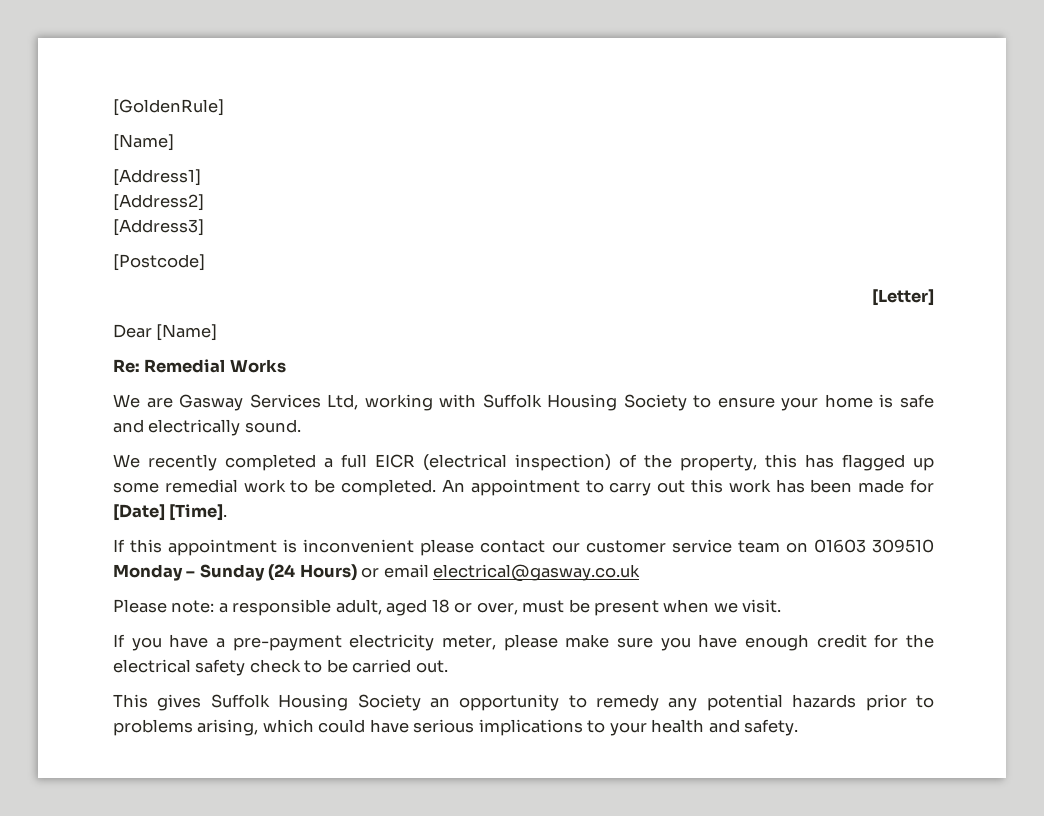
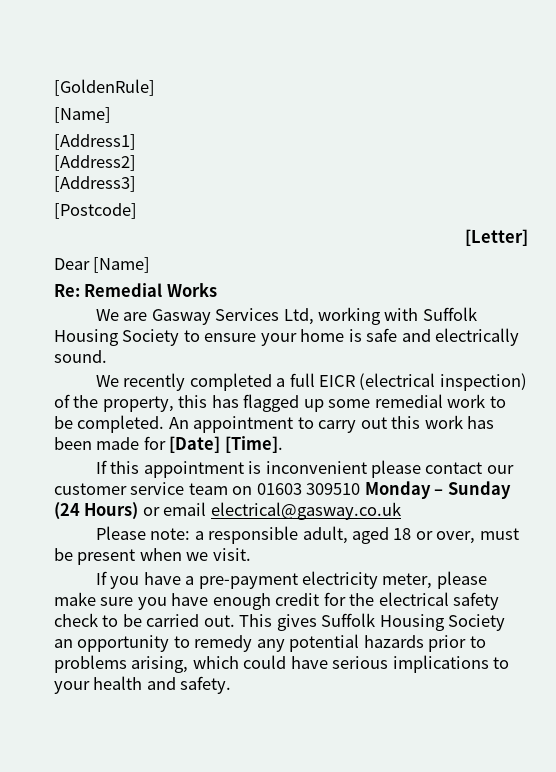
- If you have a pre-payment electricity meter, please make sure you have enough credit for the electrical safety check to be carried out.
- This gives Suffolk Housing Society an opportunity to remedy any potential hazards prior to problems arising, which could have serious implications to your health and safety.
+ If you have a pre-payment electricity meter, please make sure you have enough credit for the electrical safety check to be carried out. This gives Suffolk Housing Society an opportunity to remedy any potential hazards prior to problems arising, which could have serious implications to your health and safety.

